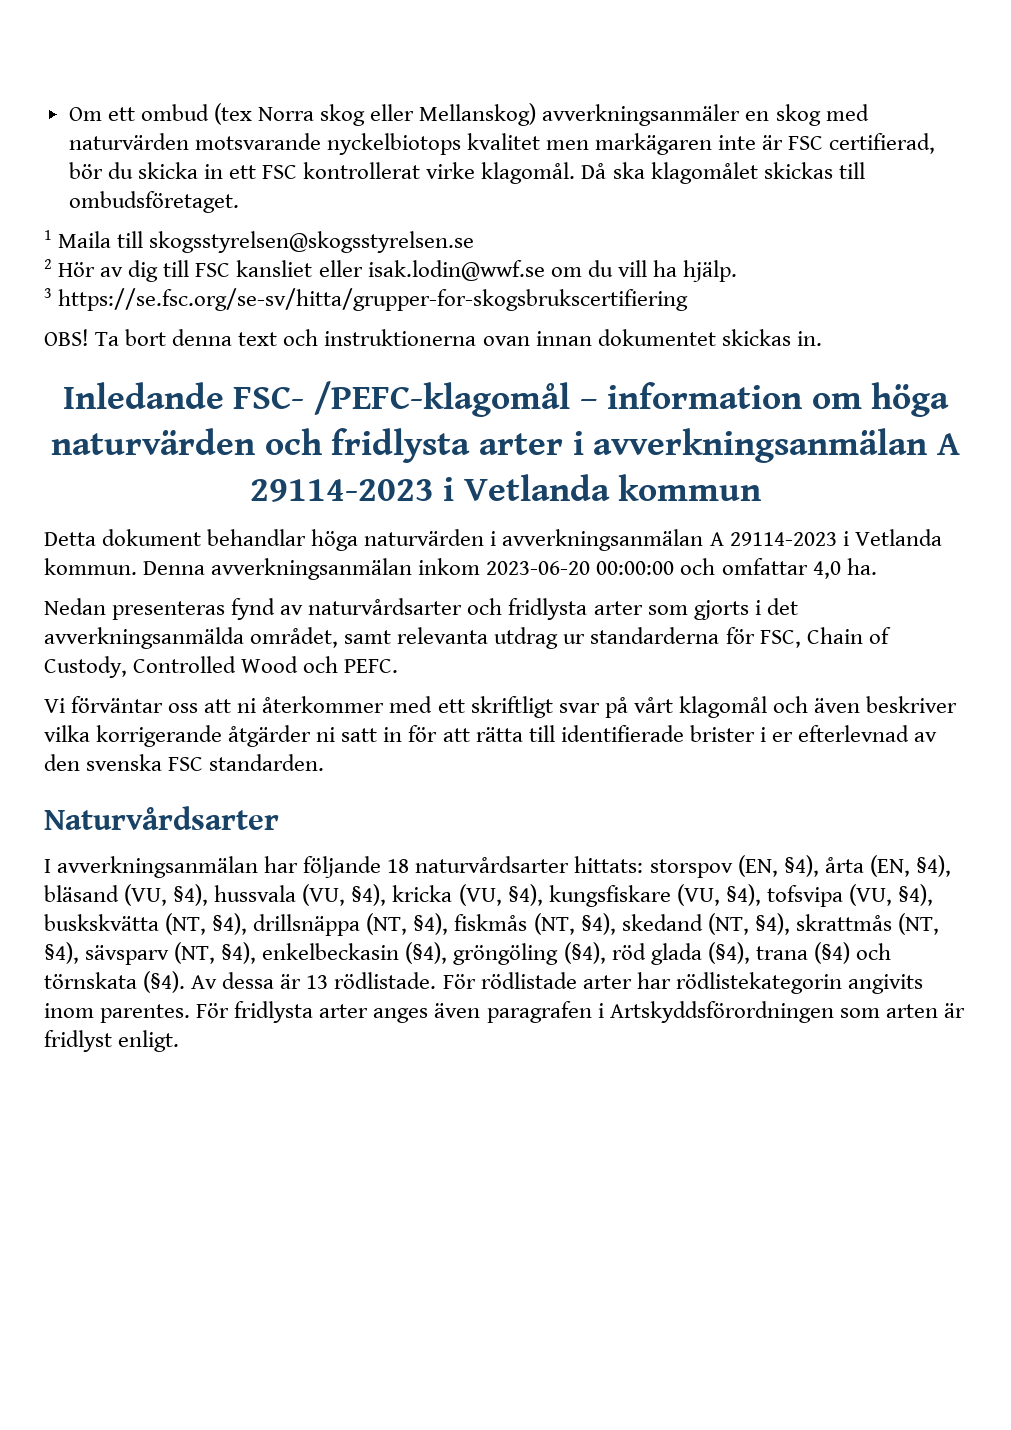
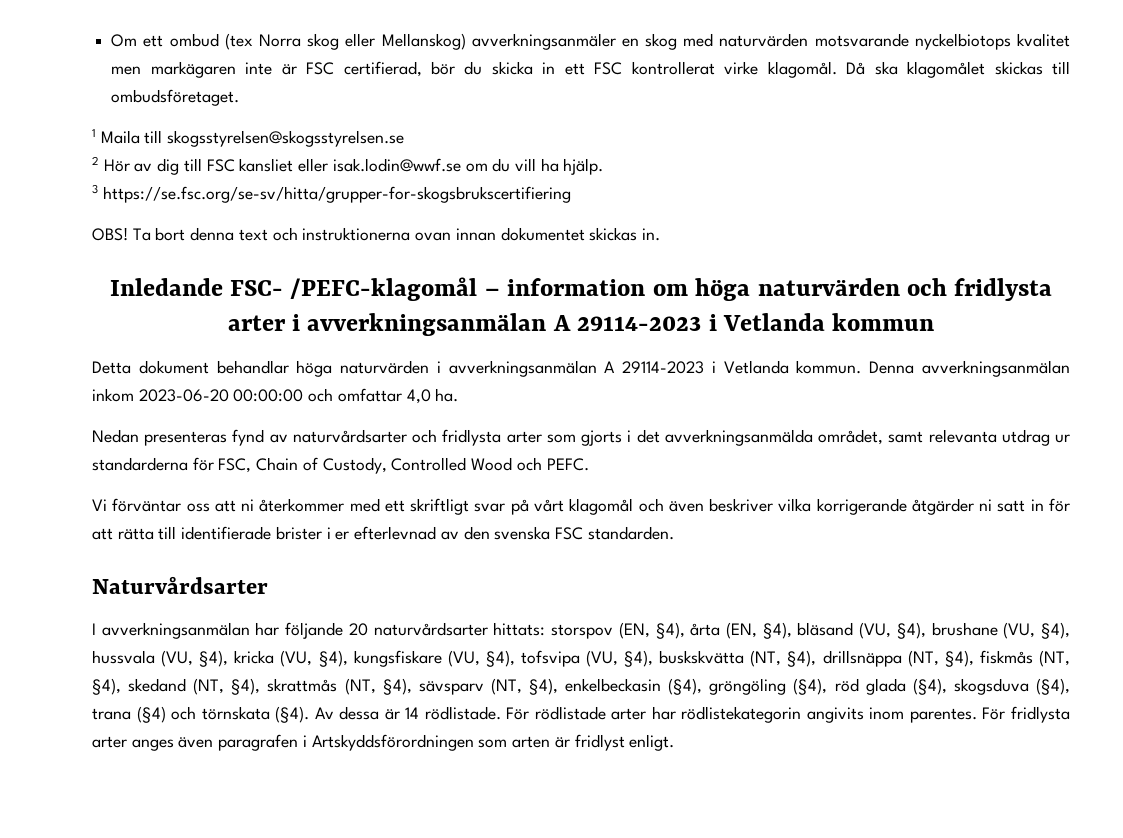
- I avverkningsanmälan har följande 18 naturvårdsarter hittats: storspov (EN, §4), årta (EN, §4), bläsand (VU, §4), hussvala (VU, §4), kricka (VU, §4), kungsfiskare (VU, §4), tofsvipa (VU, §4), buskskvätta (NT, §4), drillsnäppa (NT, §4), fiskmås (NT, §4), skedand (NT, §4), skrattmås (NT, §4), sävsparv (NT, §4), enkelbeckasin (§4), gröngöling (§4), röd glada (§4), trana (§4) och törnskata (§4).
+ I avverkningsanmälan har följande 20 naturvårdsarter hittats: storspov (EN, §4), årta (EN, §4), bläsand (VU, §4), brushane (VU, §4), hussvala (VU, §4), kricka (VU, §4), kungsfiskare (VU, §4), tofsvipa (VU, §4), buskskvätta (NT, §4), drillsnäppa (NT, §4), fiskmås (NT, §4), skedand (NT, §4), skrattmås (NT, §4), sävsparv (NT, §4), enkelbeckasin (§4), gröngöling (§4), röd glada (§4), skogsduva (§4), trana (§4) och törnskata (§4).
- Av dessa är 13 rödlistade.
+ Av dessa är 14 rödlistade.

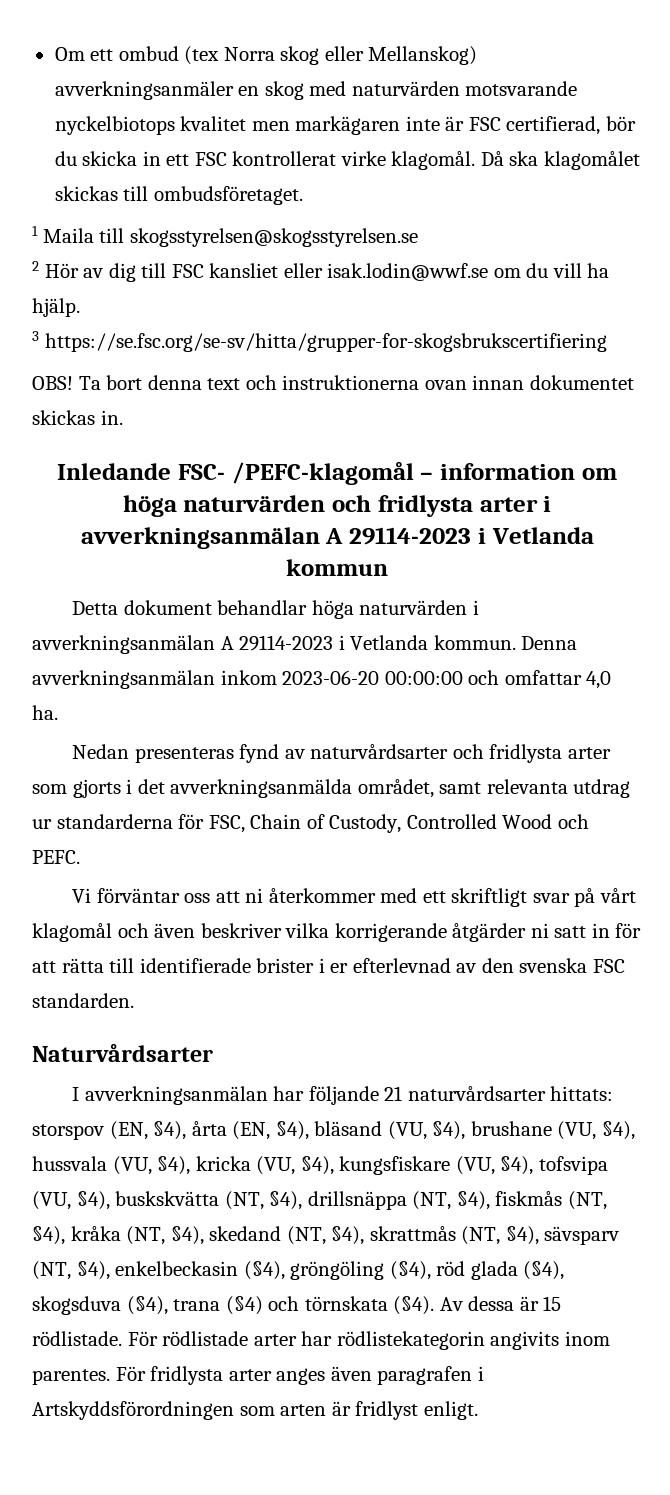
- I avverkningsanmälan har följande 20 naturvårdsarter hittats:
+ I avverkningsanmälan har följande 21 naturvårdsarter hittats:
- storspov (EN, §4), årta (EN, §4), bläsand (VU, §4), brushane (VU, §4), hussvala (VU, §4), kricka (VU, §4), kungsfiskare (VU, §4), tofsvipa (VU, §4), buskskvätta (NT, §4), drillsnäppa (NT, §4), fiskmås (NT, §4), skedand (NT, §4), skrattmås (NT, §4), sävsparv (NT, §4), enkelbeckasin (§4), gröngöling (§4), röd glada (§4), skogsduva (§4), trana (§4) och törnskata (§4).
+ storspov (EN, §4), årta (EN, §4), bläsand (VU, §4), brushane (VU, §4), hussvala (VU, §4), kricka (VU, §4), kungsfiskare (VU, §4), tofsvipa (VU, §4), buskskvätta (NT, §4), drillsnäppa (NT, §4), fiskmås (NT, §4), kråka (NT, §4), skedand (NT, §4), skrattmås (NT, §4), sävsparv (NT, §4), enkelbeckasin (§4), gröngöling (§4), röd glada (§4), skogsduva (§4), trana (§4) och törnskata (§4).
- Av dessa är 14 rödlistade.
+ Av dessa är 15 rödlistade.

